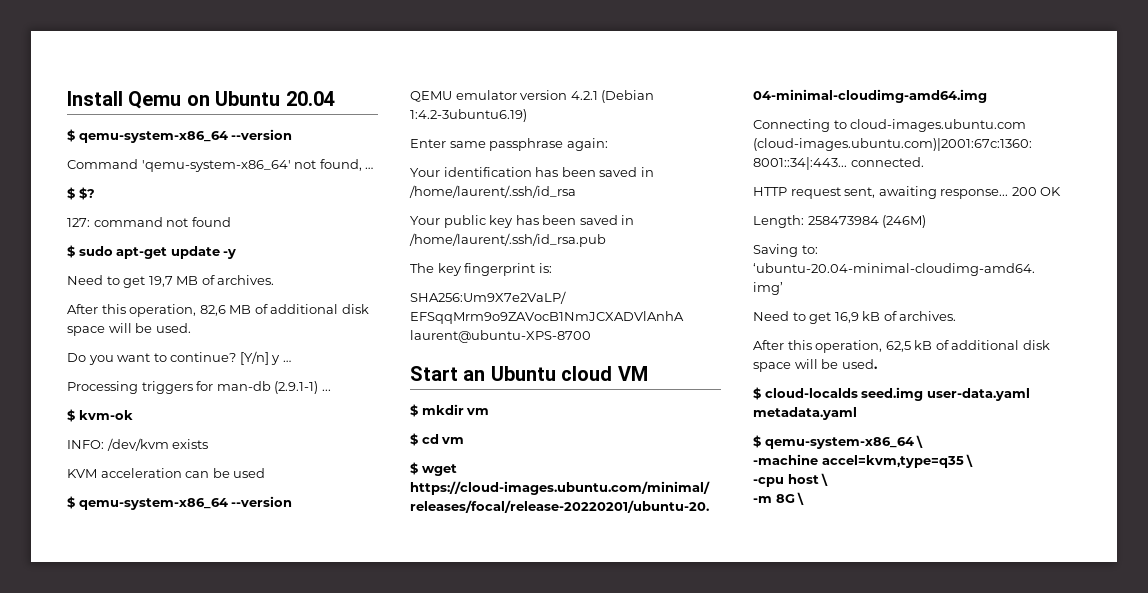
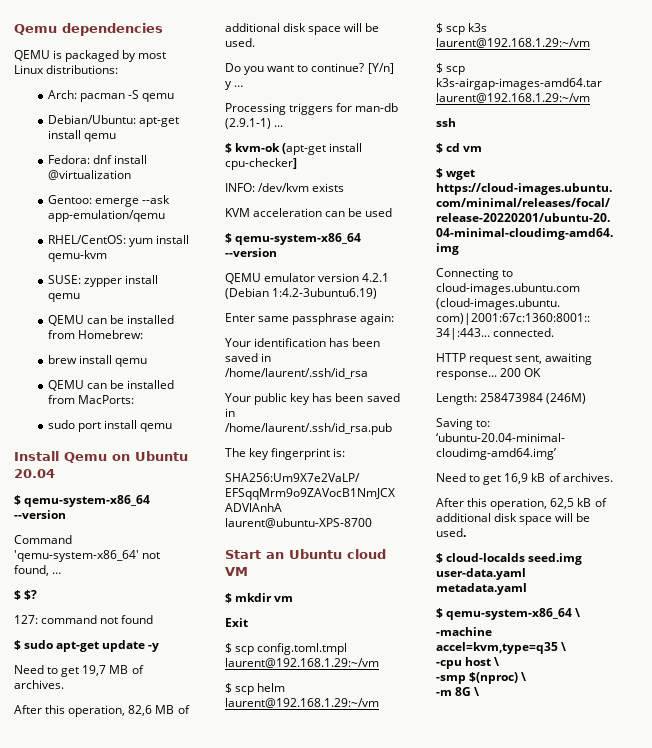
+ Qemu dependencies
+ QEMU is packaged by most Linux distributions:
+ Arch: pacman -S qemu
+ Debian/Ubuntu: apt-get install qemu
+ Fedora: dnf install @virtualization
+ Gentoo: emerge --ask app-emulation/qemu
+ RHEL/CentOS: yum install qemu-kvm
+ SUSE: zypper install qemu
+ QEMU can be installed from Homebrew:
+ brew install qemu
+ QEMU can be installed from MacPorts:
+ sudo port install qemu
- $ kvm-ok
+ $ kvm-ok (apt-get install cpu-checker]
+ Exit
+ $ scp config.toml.tmpl laurent@192.168.1.29:~/vm
+ $ scp helm laurent@192.168.1.29:~/vm
+ $ scp k3s laurent@192.168.1.29:~/vm
+ $ scp k3s-airgap-images-amd64.tar laurent@192.168.1.29:~/vm
+ ssh
+ -smp $(nproc) \

